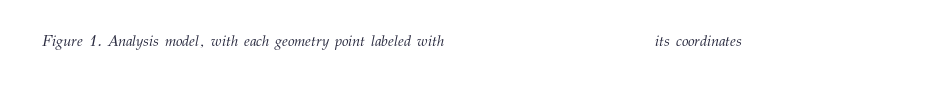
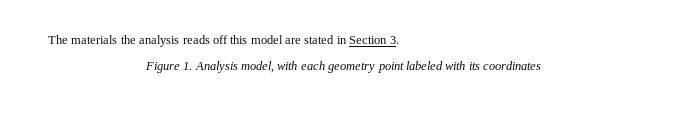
+ The materials the analysis reads off this model are stated in Section 3.

